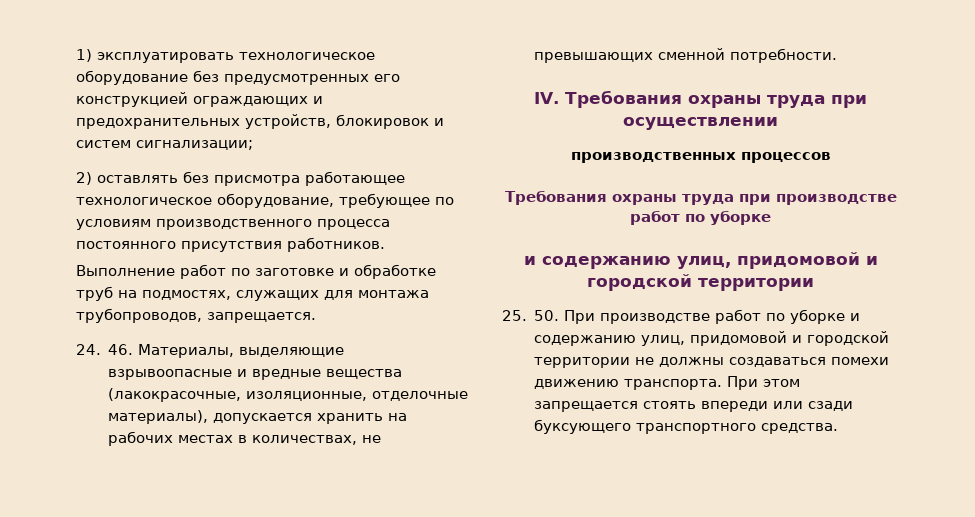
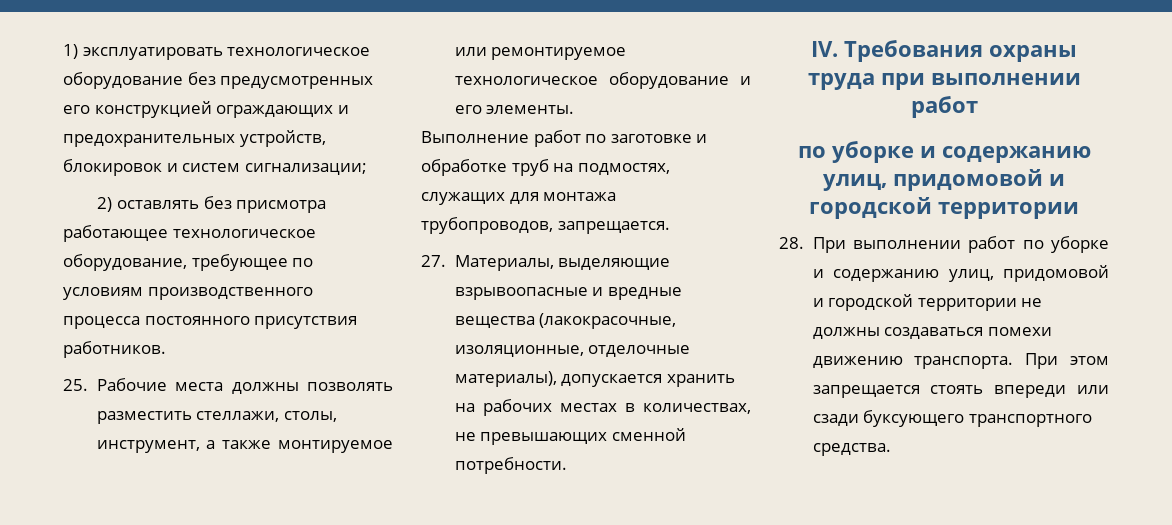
+ 25. Рабочие места должны позволять разместить стеллажи, столы, инструмент, а также монтируемое или ремонтируемое технологическое оборудование и его элементы.
- 24. 46. Материалы, выделяющие взрывоопасные и вредные вещества (лакокрасочные, изоляционные, отделочные материалы), допускается хранить на рабочих местах в количествах, не превышающих сменной потребности.
+ 27. Материалы, выделяющие взрывоопасные и вредные вещества (лакокрасочные, изоляционные, отделочные материалы), допускается хранить на рабочих местах в количествах, не превышающих сменной потребности.
- IV. Требования охраны труда при осуществлении
- производственных процессов
- Требования охраны труда при производстве работ по уборке
- и содержанию улиц, придомовой и городской территории
+ IV. Требования охраны труда при выполнении работ
+ по уборке и содержанию улиц, придомовой и городской территории
- 25. 50. При производстве работ по уборке и содержанию улиц, придомовой и городской территории не должны создаваться помехи движению транспорта.
+ 28. При выполнении работ по уборке и содержанию улиц, придомовой и городской территории не должны создаваться помехи движению транспорта.

